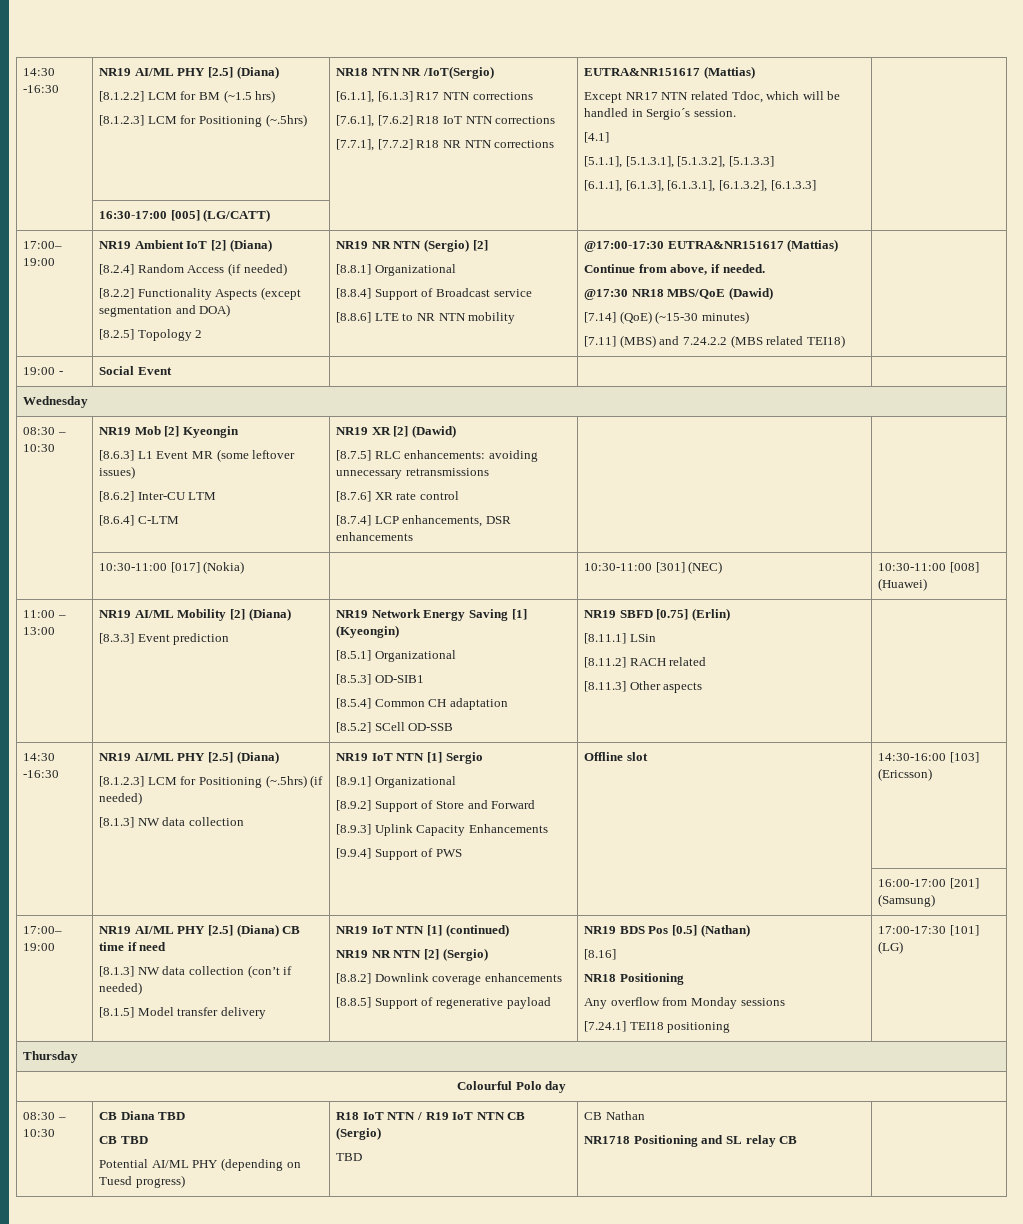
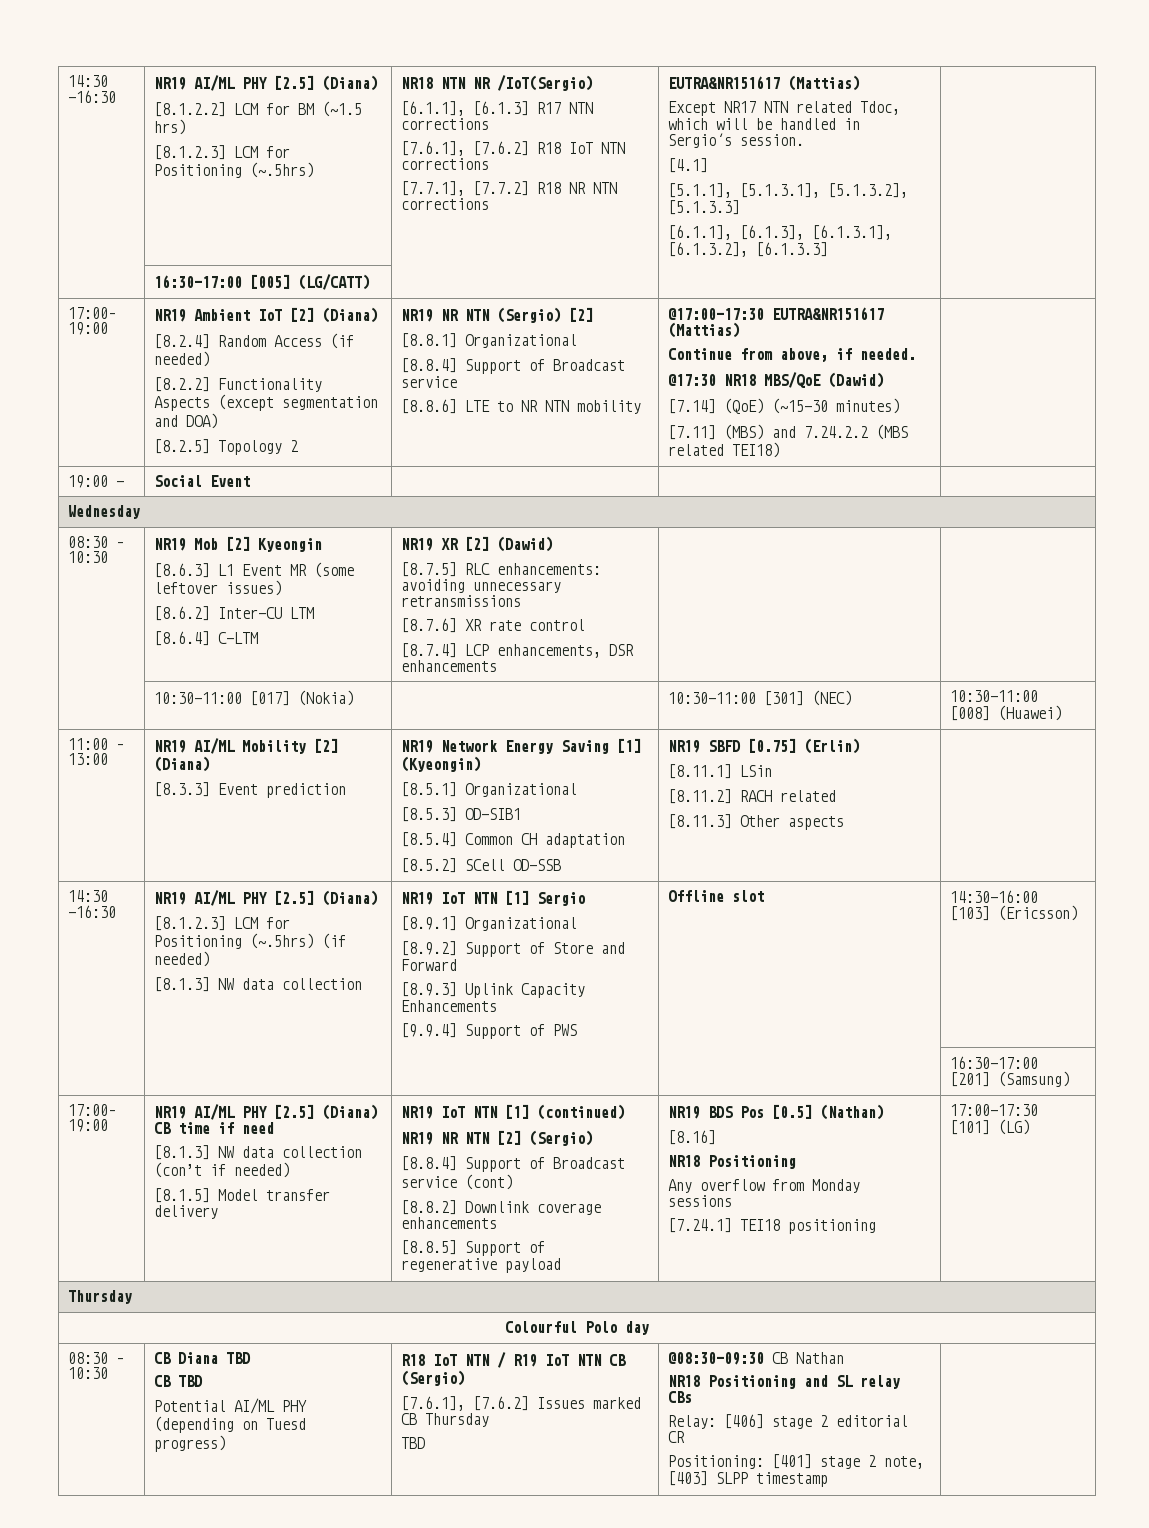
- | | | | 16:00-17:00 [201] (Samsung)
+ | | | | 16:30-17:00 [201] (Samsung)
+ [8.8.4] Support of Broadcast service (cont)
+ [7.6.1], [7.6.2] Issues marked CB Thursday
- CB Nathan
+ @08:30-09:30 CB Nathan
- NR1718 Positioning and SL relay CB
+ NR18 Positioning and SL relay CBs
+ Relay: [406] stage 2 editorial CR
+ Positioning: [401] stage 2 note, [403] SLPP timestamp

